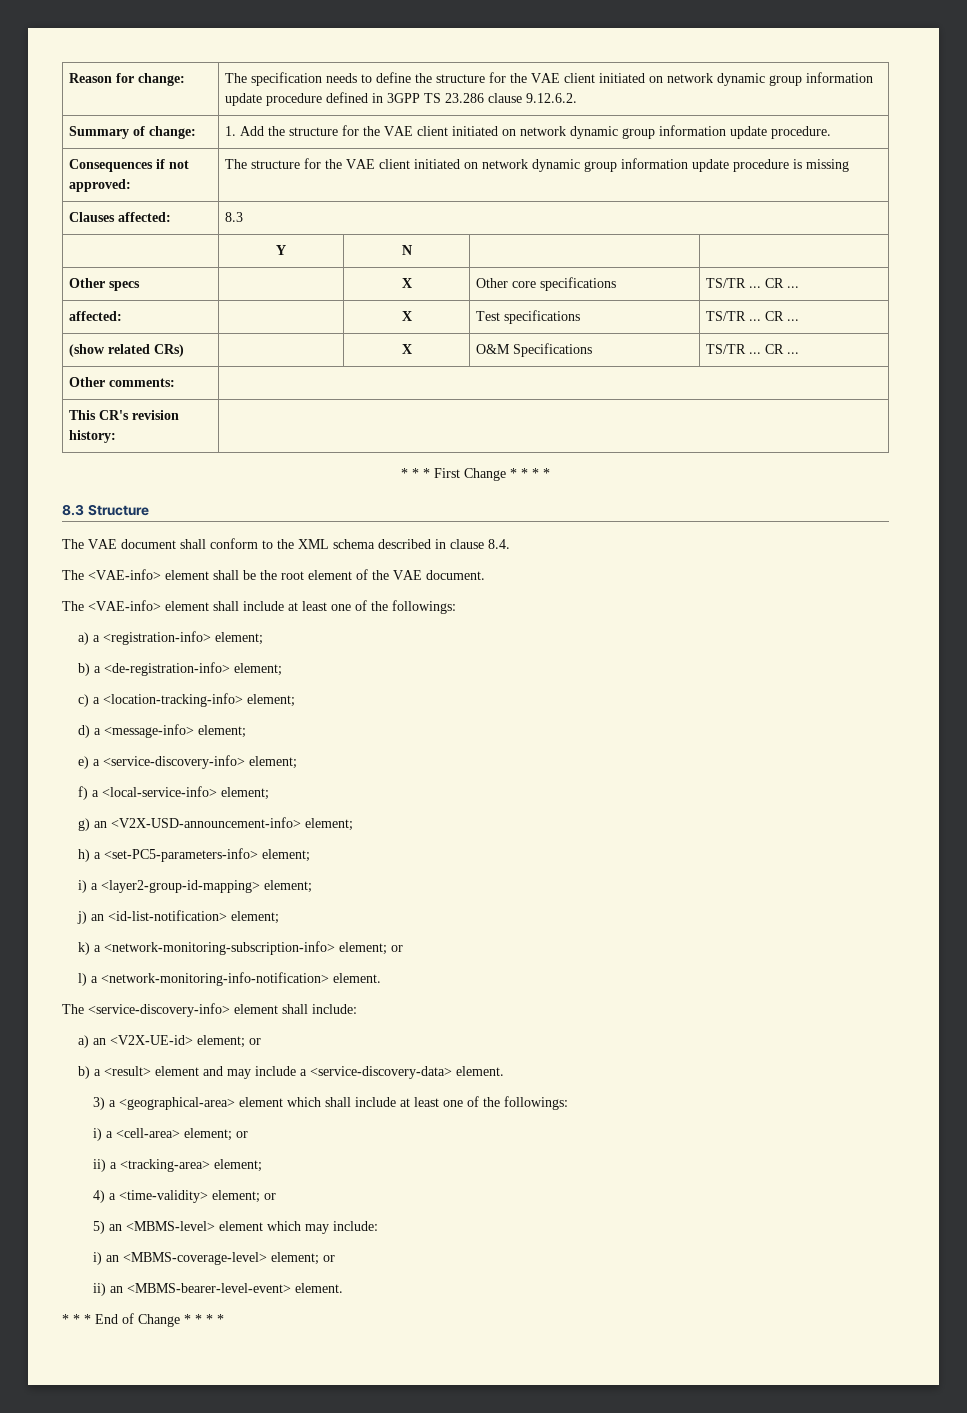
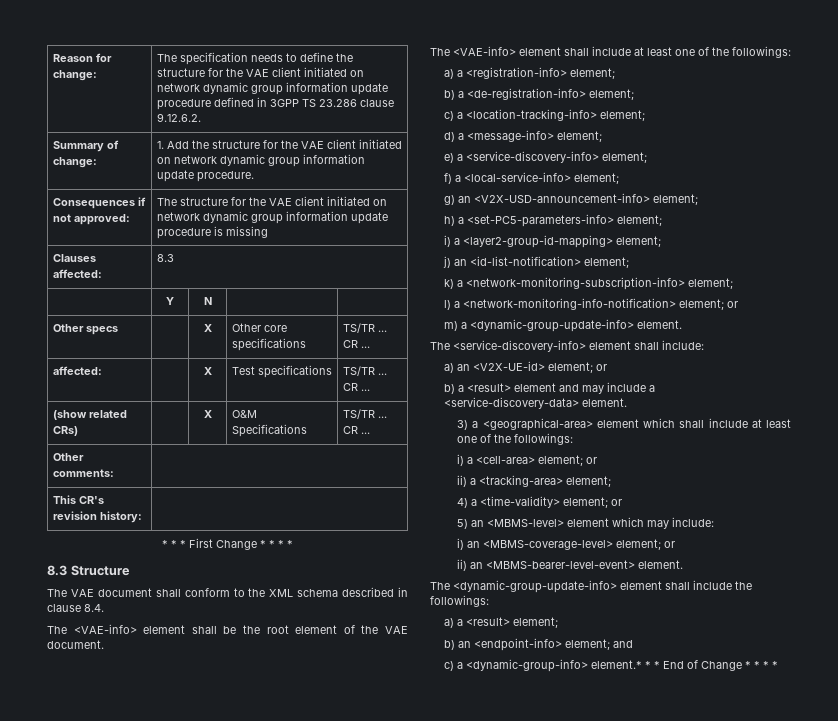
- k) a <network-monitoring-subscription-info> element; or
+ k) a <network-monitoring-subscription-info> element;
- l) a <network-monitoring-info-notification> element.
+ l) a <network-monitoring-info-notification> element; or
+ m) a <dynamic-group-update-info> element.
- * * * End of Change * * * *
+ The <dynamic-group-update-info> element shall include the followings:
+ a) a <result> element;
+ b) an <endpoint-info> element; and
+ c) a <dynamic-group-info> element.* * * End of Change * * * *

